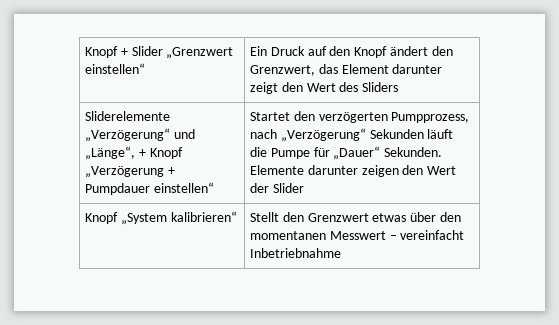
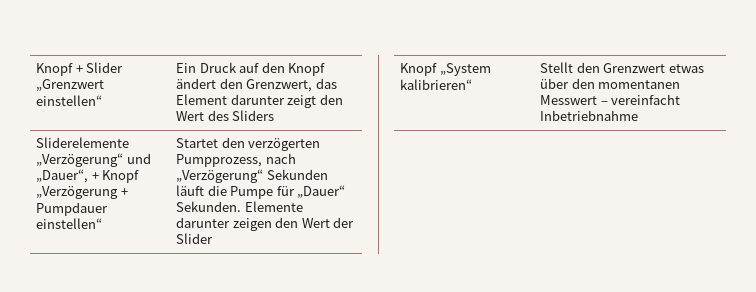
- Sliderelemente „Verzögerung“ und „Länge“, + Knopf „Verzögerung + Pumpdauer einstellen“ | Startet den verzögerten Pumpprozess, nach „Verzögerung“ Sekunden läuft die Pumpe für „Dauer“ Sekunden. Elemente darunter zeigen den Wert der Slider
+ Sliderelemente „Verzögerung“ und „Dauer“, + Knopf „Verzögerung + Pumpdauer einstellen“ | Startet den verzögerten Pumpprozess, nach „Verzögerung“ Sekunden läuft die Pumpe für „Dauer“ Sekunden. Elemente darunter zeigen den Wert der Slider

